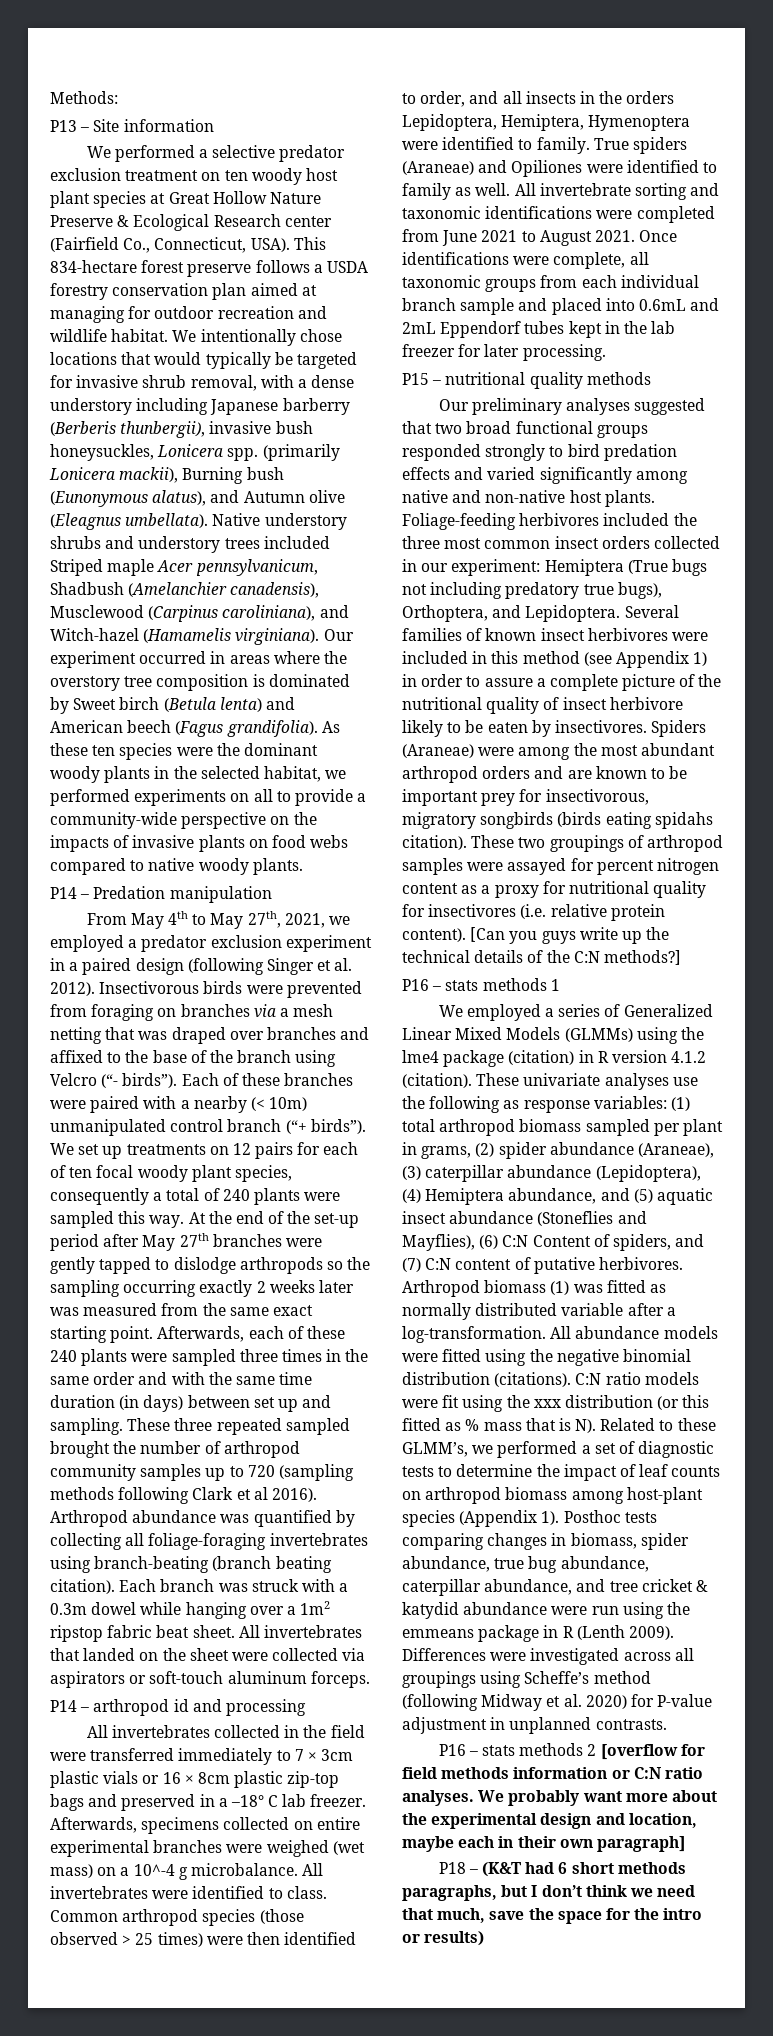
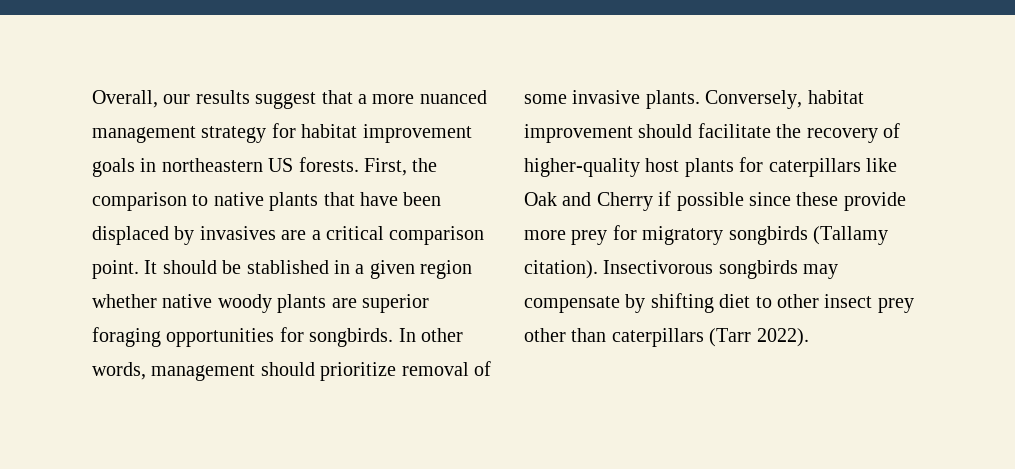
- Methods:
- P13 – Site information
- We performed a selective predator exclusion treatment on ten woody host plant species at Great Hollow Nature Preserve & Ecological Research center (Fairfield Co., Connecticut, USA). This 834-hectare forest preserve follows a USDA forestry conservation plan aimed at managing for outdoor recreation and wildlife habitat. We intentionally chose locations that would typically be targeted for invasive shrub removal, with a dense understory including Japanese barberry (Berberis thunbergii), invasive bush honeysuckles, Lonicera spp. (primarily Lonicera mackii), Burning bush (Eunonymous alatus), and Autumn olive (Eleagnus umbellata). Native understory shrubs and understory trees included Striped maple Acer pennsylvanicum, Shadbush (Amelanchier canadensis), Musclewood (Carpinus caroliniana), and Witch-hazel (Hamamelis virginiana). Our experiment occurred in areas where the overstory tree composition is dominated by Sweet birch (Betula lenta) and American beech (Fagus grandifolia). As these ten species were the dominant woody plants in the selected habitat, we performed experiments on all to provide a community-wide perspective on the impacts of invasive plants on food webs compared to native woody plants.
- P14 – Predation manipulation
- From May 4th to May 27th, 2021, we employed a predator exclusion experiment in a paired design (following Singer et al. 2012). Insectivorous birds were prevented from foraging on branches via a mesh netting that was draped over branches and affixed to the base of the branch using Velcro (“- birds”). Each of these branches were paired with a nearby (< 10m) unmanipulated control branch (“+ birds”). We set up treatments on 12 pairs for each of ten focal woody plant species, consequently a total of 240 plants were sampled this way. At the end of the set-up period after May 27th branches were gently tapped to dislodge arthropods so the sampling occurring exactly 2 weeks later was measured from the same exact starting point. Afterwards, each of these 240 plants were sampled three times in the same order and with the same time duration (in days) between set up and sampling. These three repeated sampled brought the number of arthropod community samples up to 720 (sampling methods following Clark et al 2016). Arthropod abundance was quantified by collecting all foliage-foraging invertebrates using branch-beating (branch beating citation). Each branch was struck with a 0.3m dowel while hanging over a 1m2 ripstop fabric beat sheet. All invertebrates that landed on the sheet were collected via aspirators or soft-touch aluminum forceps.
- P14 – arthropod id and processing
- All invertebrates collected in the field were transferred immediately to 7 × 3cm plastic vials or 16 × 8cm plastic zip-top bags and preserved in a –18° C lab freezer. Afterwards, specimens collected on entire experimental branches were weighed (wet mass) on a 10^-4 g microbalance. All invertebrates were identified to class. Common arthropod species (those observed > 25 times) were then identified to order, and all insects in the orders Lepidoptera, Hemiptera, Hymenoptera were identified to family. True spiders (Araneae) and Opiliones were identified to family as well. All invertebrate sorting and taxonomic identifications were completed from June 2021 to August 2021. Once identifications were complete, all taxonomic groups from each individual branch sample and placed into 0.6mL and 2mL Eppendorf tubes kept in the lab freezer for later processing.
- P15 – nutritional quality methods
- Our preliminary analyses suggested that two broad functional groups responded strongly to bird predation effects and varied significantly among native and non-native host plants. Foliage-feeding herbivores included the three most common insect orders collected in our experiment: Hemiptera (True bugs not including predatory true bugs), Orthoptera, and Lepidoptera. Several families of known insect herbivores were included in this method (see Appendix 1) in order to assure a complete picture of the nutritional quality of insect herbivore likely to be eaten by insectivores. Spiders (Araneae) were among the most abundant arthropod orders and are known to be important prey for insectivorous, migratory songbirds (birds eating spidahs citation). These two groupings of arthropod samples were assayed for percent nitrogen content as a proxy for nutritional quality for insectivores (i.e. relative protein content). [Can you guys write up the technical details of the C:N methods?]
- P16 – stats methods 1
- We employed a series of Generalized Linear Mixed Models (GLMMs) using the lme4 package (citation) in R version 4.1.2 (citation). These univariate analyses use the following as response variables: (1) total arthropod biomass sampled per plant in grams, (2) spider abundance (Araneae), (3) caterpillar abundance (Lepidoptera), (4) Hemiptera abundance, and (5) aquatic insect abundance (Stoneflies and Mayflies), (6) C:N Content of spiders, and (7) C:N content of putative herbivores. Arthropod biomass (1) was fitted as normally distributed variable after a log-transformation. All abundance models were fitted using the negative binomial distribution (citations). C:N ratio models were fit using the xxx distribution (or this fitted as % mass that is N). Related to these GLMM’s, we performed a set of diagnostic tests to determine the impact of leaf counts on arthropod biomass among host-plant species (Appendix 1). Posthoc tests comparing changes in biomass, spider abundance, true bug abundance, caterpillar abundance, and tree cricket & katydid abundance were run using the emmeans package in R (Lenth 2009). Differences were investigated across all groupings using Scheffe’s method (following Midway et al. 2020) for P-value adjustment in unplanned contrasts.
- P16 – stats methods 2 [overflow for field methods information or C:N ratio analyses. We probably want more about the experimental design and location, maybe each in their own paragraph]
- P18 – (K&T had 6 short methods paragraphs, but I don’t think we need that much, save the space for the intro or results)
+ Overall, our results suggest that a more nuanced management strategy for habitat improvement goals in northeastern US forests. First, the comparison to native plants that have been displaced by invasives are a critical comparison point. It should be stablished in a given region whether native woody plants are superior foraging opportunities for songbirds. In other words, management should prioritize removal of some invasive plants. Conversely, habitat improvement should facilitate the recovery of higher-quality host plants for caterpillars like Oak and Cherry if possible since these provide more prey for migratory songbirds (Tallamy citation). Insectivorous songbirds may compensate by shifting diet to other insect prey other than caterpillars (Tarr 2022).

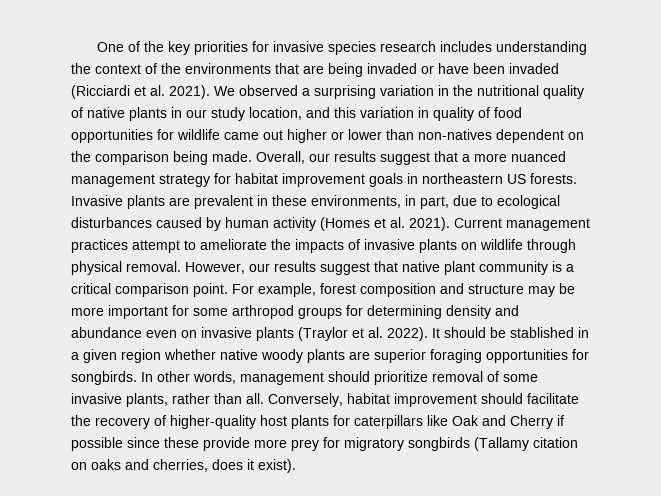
+ One of the key priorities for invasive species research includes understanding the context of the environments that are being invaded or have been invaded (Ricciardi et al. 2021). We observed a surprising variation in the nutritional quality of native plants in our study location, and this variation in quality of food opportunities for wildlife came out higher or lower than non-natives dependent on the comparison being made.
- First, the comparison to native plants that have been displaced by invasives are a critical comparison point.
+ Invasive plants are prevalent in these environments, in part, due to ecological disturbances caused by human activity (Homes et al. 2021). Current management practices attempt to ameliorate the impacts of invasive plants on wildlife through physical removal. However, our results suggest that native plant community is a critical comparison point. For example, forest composition and structure may be more important for some arthropod groups for determining density and abundance even on invasive plants (Traylor et al. 2022).
- In other words, management should prioritize removal of some invasive plants.
+ In other words, management should prioritize removal of some invasive plants, rather than all.
- Conversely, habitat improvement should facilitate the recovery of higher-quality host plants for caterpillars like Oak and Cherry if possible since these provide more prey for migratory songbirds (Tallamy citation). Insectivorous songbirds may compensate by shifting diet to other insect prey other than caterpillars (Tarr 2022).
+ Conversely, habitat improvement should facilitate the recovery of higher-quality host plants for caterpillars like Oak and Cherry if possible since these provide more prey for migratory songbirds (Tallamy citation on oaks and cherries, does it exist).

